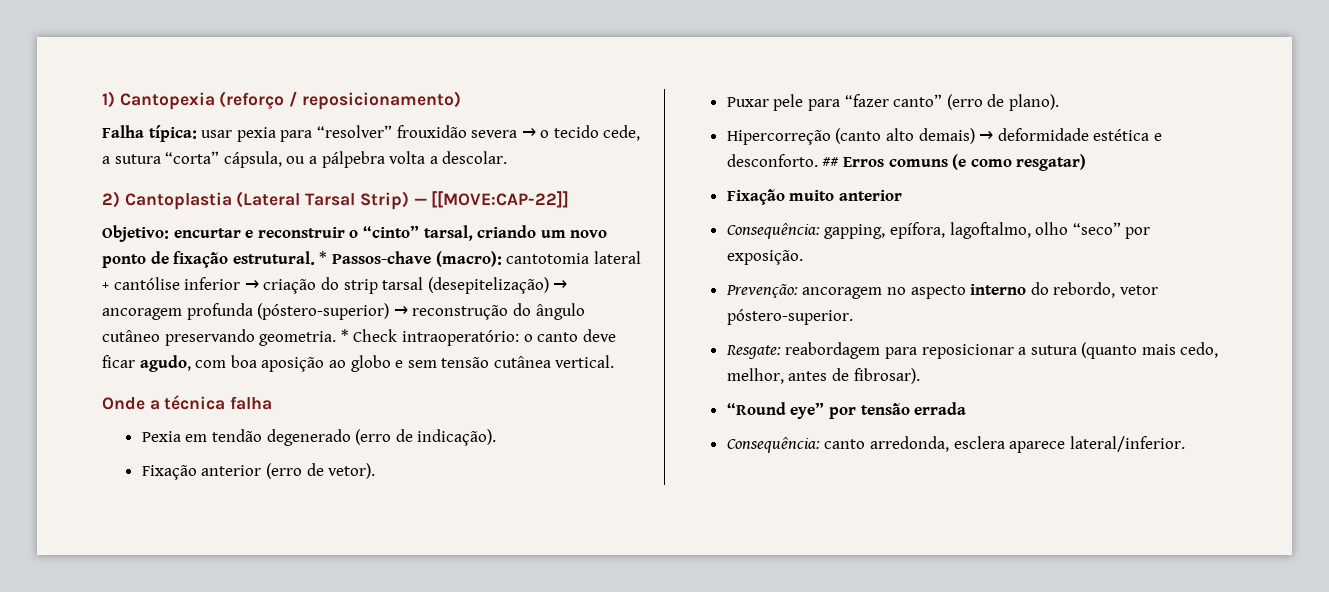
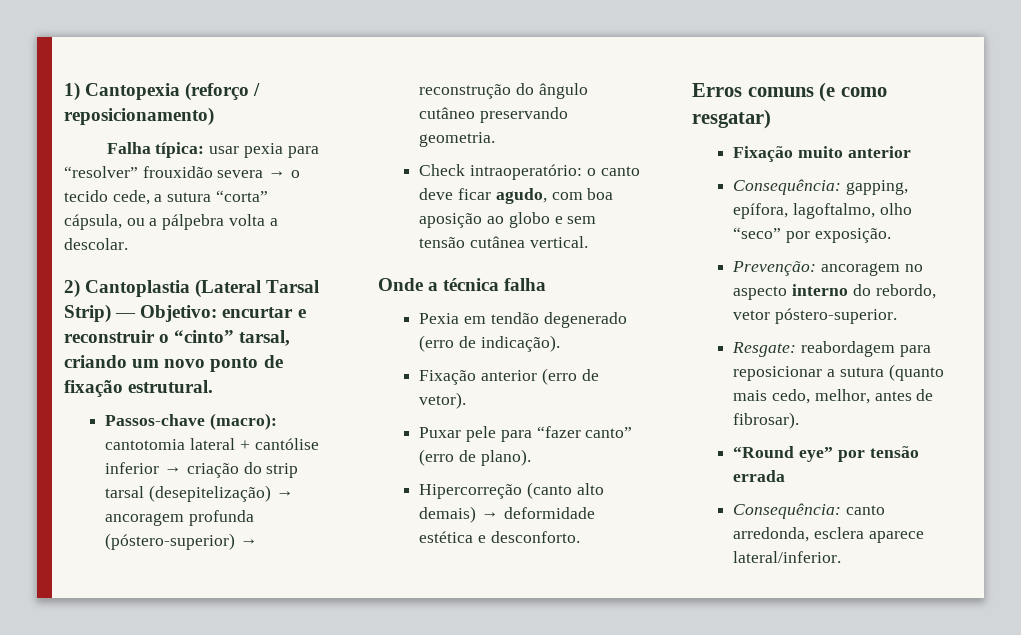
- 2) Cantoplastia (Lateral Tarsal Strip) — [[MOVE:CAP-22]]
- Objetivo:
+ 2) Cantoplastia (Lateral Tarsal Strip) — Objetivo:
- encurtar e reconstruir o “cinto” tarsal, criando um novo ponto de fixação estrutural. * Passos-chave (macro):
+ encurtar e reconstruir o “cinto” tarsal, criando um novo ponto de fixação estrutural.
+ Passos-chave (macro):
- cantotomia lateral + cantólise inferior → criação do strip tarsal (desepitelização) → ancoragem profunda (póstero-superior) → reconstrução do ângulo cutâneo preservando geometria. * Check intraoperatório:
+ cantotomia lateral + cantólise inferior → criação do strip tarsal (desepitelização) → ancoragem profunda (póstero-superior) → reconstrução do ângulo cutâneo preservando geometria.
+ Check intraoperatório:
- Hipercorreção (canto alto demais) → deformidade estética e desconforto. ## Erros comuns (e como resgatar)
+ Hipercorreção (canto alto demais) → deformidade estética e desconforto.
+ Erros comuns (e como resgatar)

